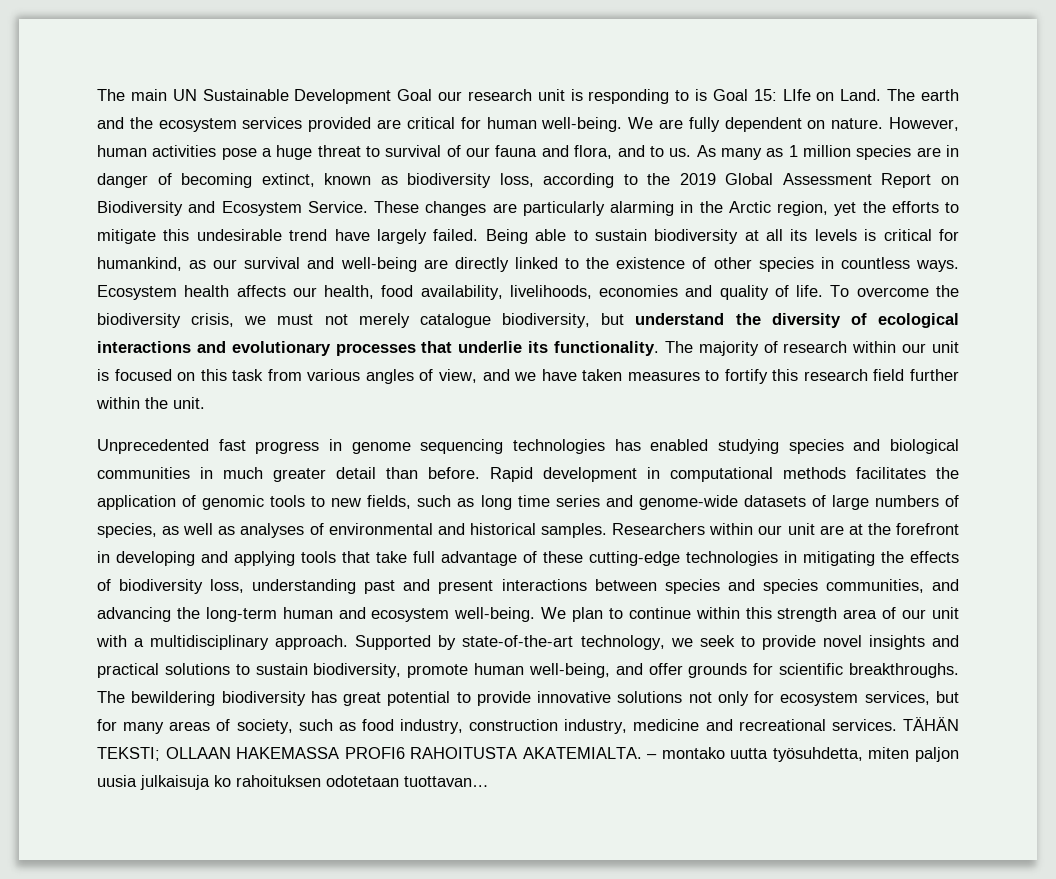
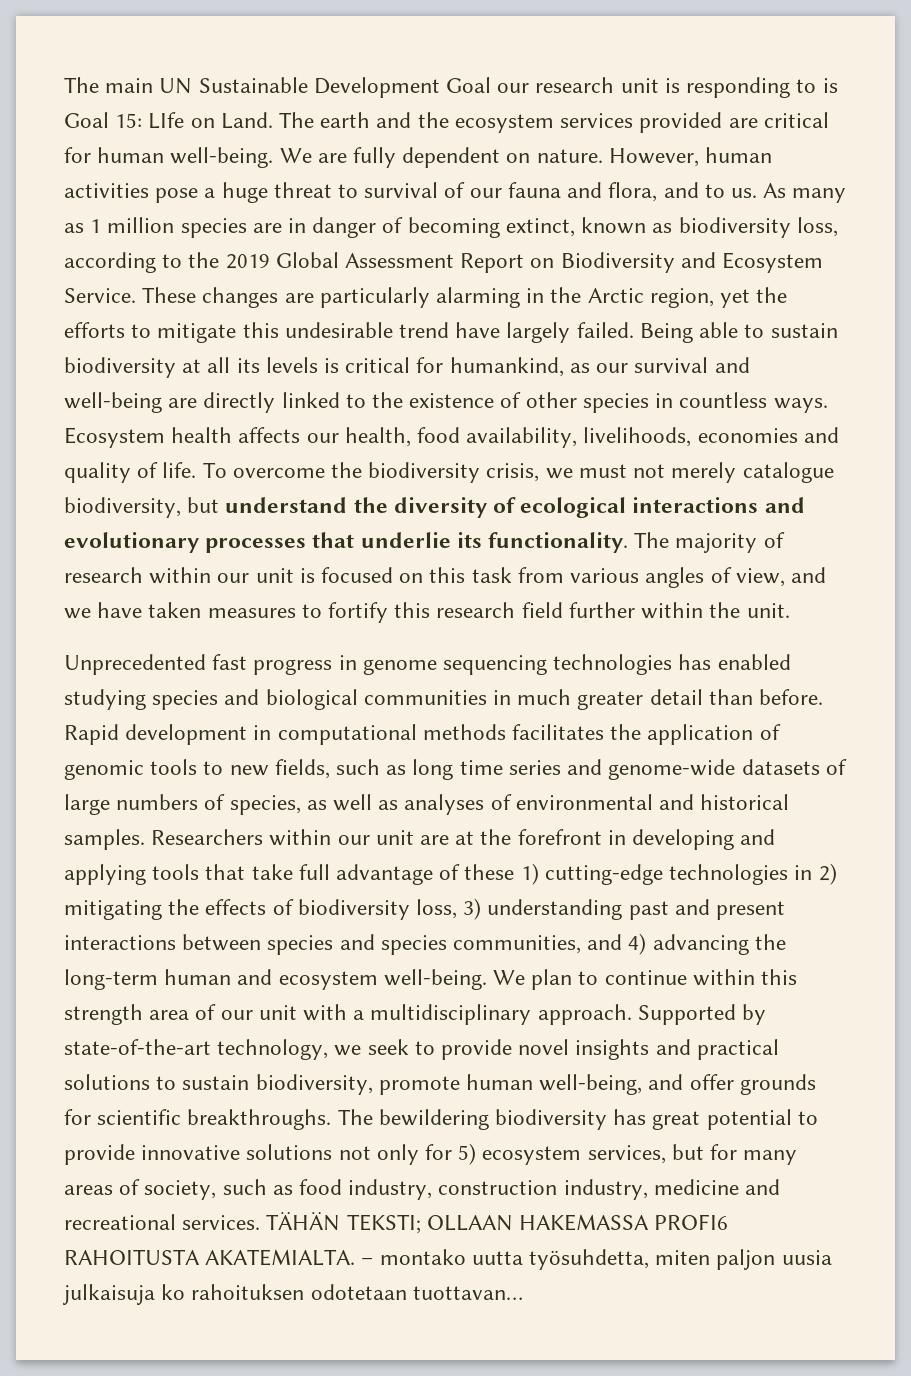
- Researchers within our unit are at the forefront in developing and applying tools that take full advantage of these cutting-edge technologies in mitigating the effects of biodiversity loss, understanding past and present interactions between species and species communities, and advancing the long-term human and ecosystem well-being.
+ Researchers within our unit are at the forefront in developing and applying tools that take full advantage of these 1) cutting-edge technologies in 2) mitigating the effects of biodiversity loss, 3) understanding past and present interactions between species and species communities, and 4) advancing the long-term human and ecosystem well-being.
- The bewildering biodiversity has great potential to provide innovative solutions not only for ecosystem services, but for many areas of society, such as food industry, construction industry, medicine and recreational services.
+ The bewildering biodiversity has great potential to provide innovative solutions not only for 5) ecosystem services, but for many areas of society, such as food industry, construction industry, medicine and recreational services.

